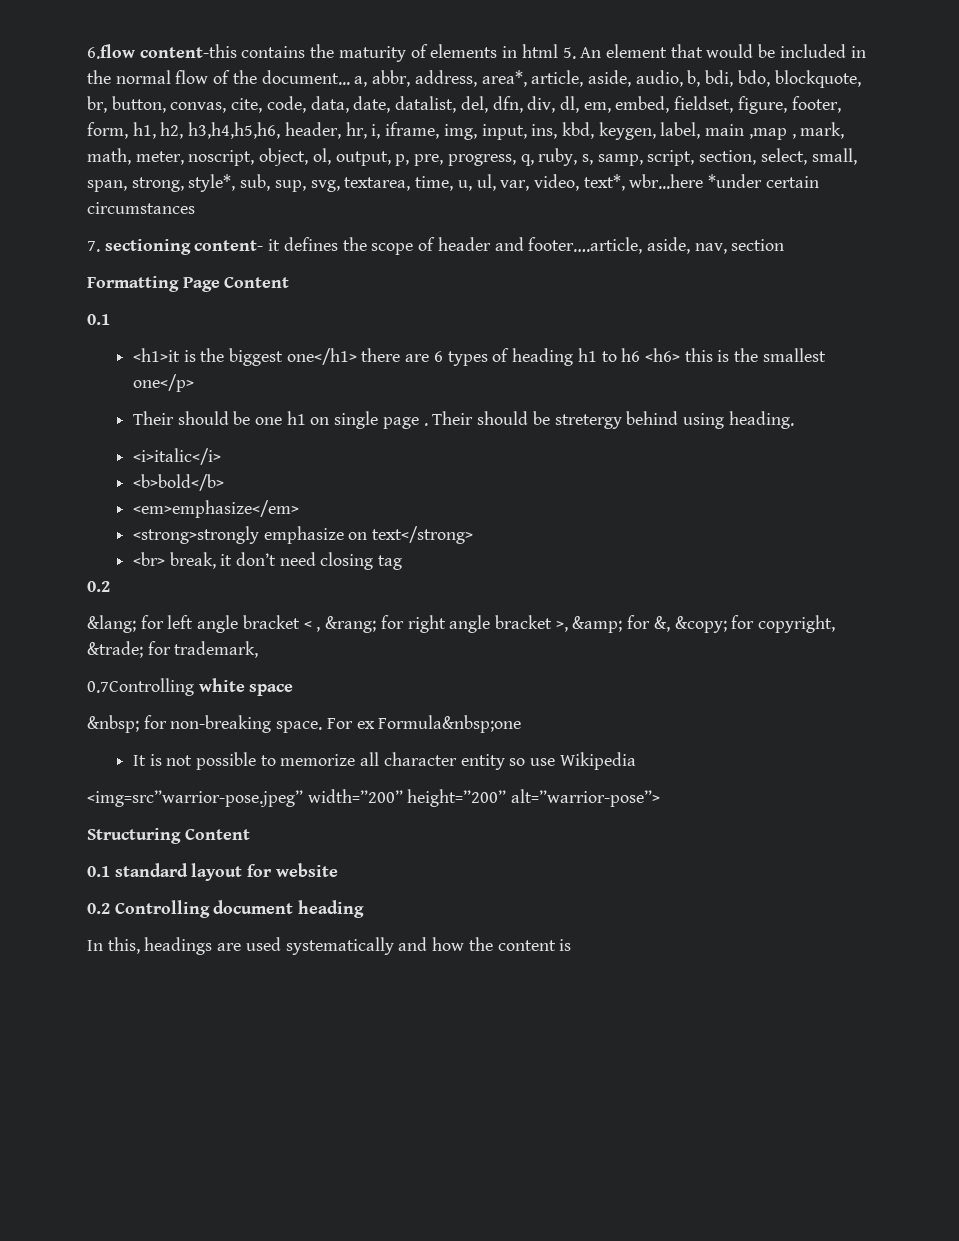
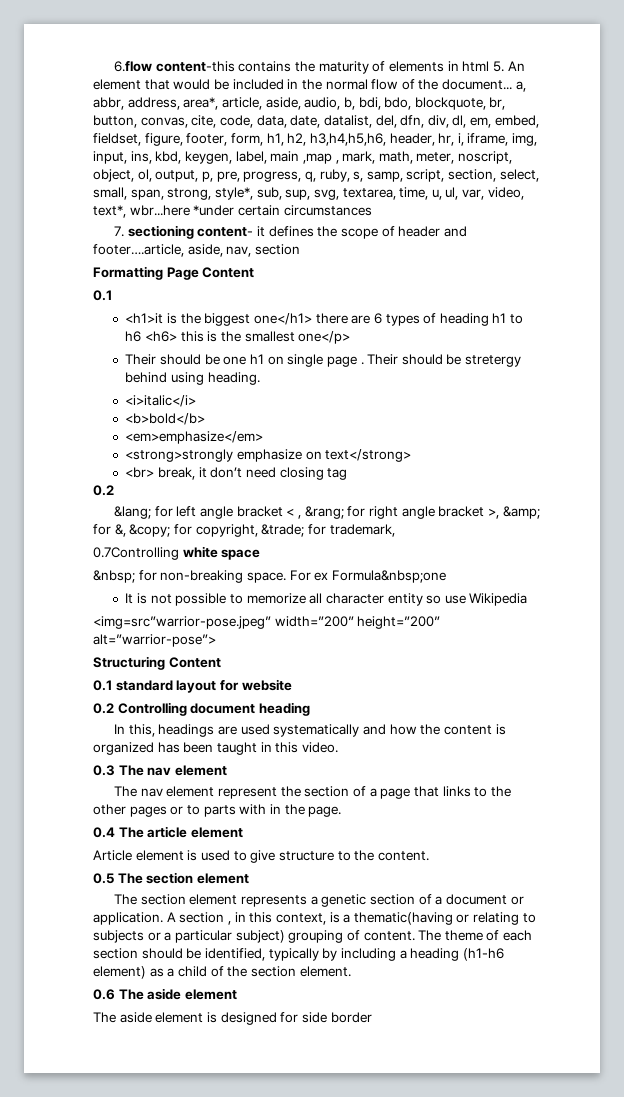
- In this, headings are used systematically and how the content is
+ In this, headings are used systematically and how the content is organized has been taught in this video.
+ 0.3 The nav element
+ The nav element represent the section of a page that links to the other pages or to parts with in the page.
+ 0.4 The article element
+ Article element is used to give structure to the content.
+ 0.5 The section element
+ The section element represents a genetic section of a document or application. A section , in this context, is a thematic(having or relating to subjects or a particular subject) grouping of content. The theme of each section should be identified, typically by including a heading (h1-h6 element) as a child of the section element.
+ 0.6 The aside element
+ The aside element is designed for side border

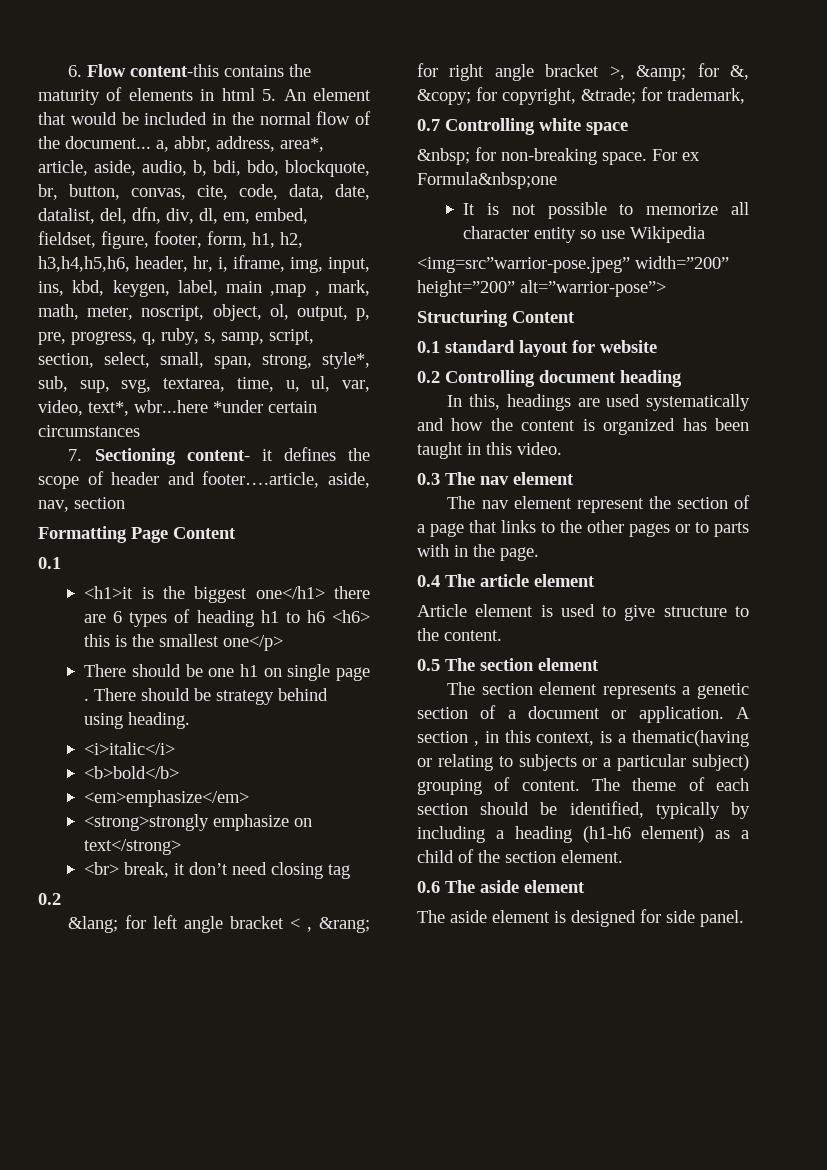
- 6.flow content-this contains the maturity of elements in html 5. An element that would be included in the normal flow of the document... a, abbr, address, area*, article, aside, audio, b, bdi, bdo, blockquote, br, button, convas, cite, code, data, date, datalist, del, dfn, div, dl, em, embed, fieldset, figure, footer, form, h1, h2, h3,h4,h5,h6, header, hr, i, iframe, img, input, ins, kbd, keygen, label, main ,map , mark, math, meter, noscript, object, ol, output, p, pre, progress, q, ruby, s, samp, script, section, select, small, span, strong, style*, sub, sup, svg, textarea, time, u, ul, var, video, text*, wbr...here *under certain circumstances
+ 6. Flow content-this contains the maturity of elements in html 5. An element that would be included in the normal flow of the document... a, abbr, address, area*, article, aside, audio, b, bdi, bdo, blockquote, br, button, convas, cite, code, data, date, datalist, del, dfn, div, dl, em, embed, fieldset, figure, footer, form, h1, h2, h3,h4,h5,h6, header, hr, i, iframe, img, input, ins, kbd, keygen, label, main ,map , mark, math, meter, noscript, object, ol, output, p, pre, progress, q, ruby, s, samp, script, section, select, small, span, strong, style*, sub, sup, svg, textarea, time, u, ul, var, video, text*, wbr...here *under certain circumstances
- 7. sectioning content- it defines the scope of header and footer….article, aside, nav, section
+ 7. Sectioning content- it defines the scope of header and footer….article, aside, nav, section
- Their should be one h1 on single page .
+ There should be one h1 on single page .
- Their should be stretergy behind using heading.
+ There should be strategy behind using heading.
- 0.7Controlling white space
+ 0.7 Controlling white space
- The aside element is designed for side border
+ The aside element is designed for side panel.

